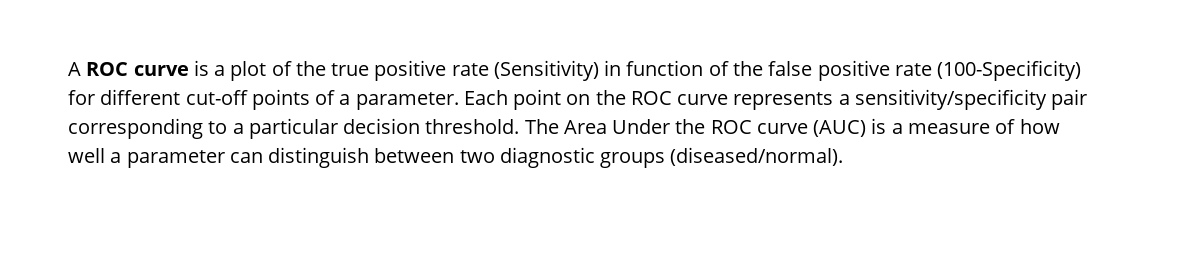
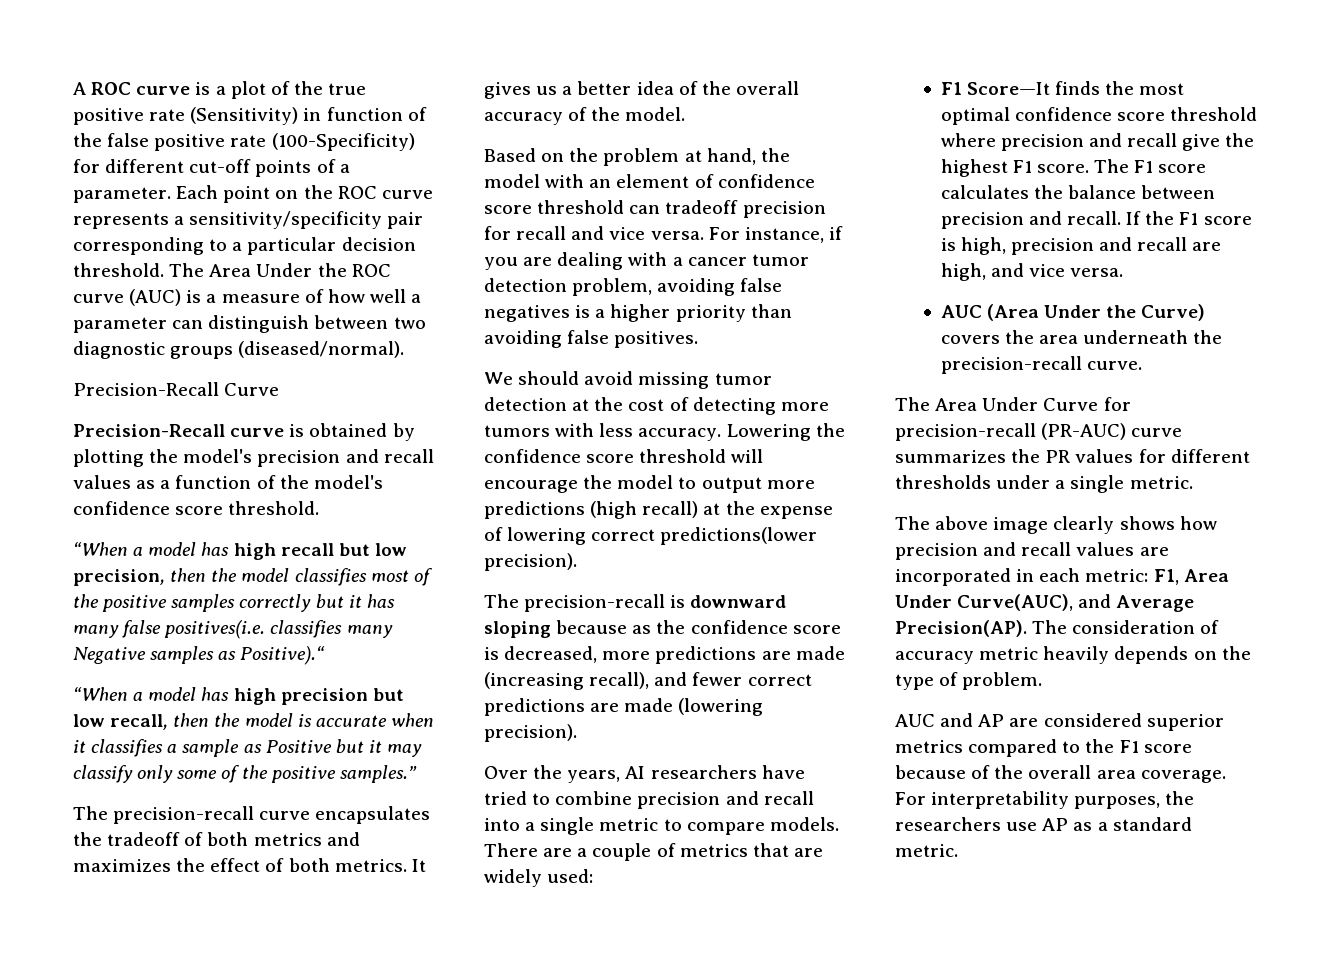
+ Precision-Recall Curve
+ Precision-Recall curve is obtained by plotting the model's precision and recall values as a function of the model's confidence score threshold.
+ “When a model has high recall but low precision, then the model classifies most of the positive samples correctly but it has many false positives(i.e. classifies many Negative samples as Positive).“
+ “When a model has high precision but low recall, then the model is accurate when it classifies a sample as Positive but it may classify only some of the positive samples.”
+ The precision-recall curve encapsulates the tradeoff of both metrics and maximizes the effect of both metrics. It gives us a better idea of the overall accuracy of the model.
+ Based on the problem at hand, the model with an element of confidence score threshold can tradeoff precision for recall and vice versa. For instance, if you are dealing with a cancer tumor detection problem, avoiding false negatives is a higher priority than avoiding false positives.
+ We should avoid missing tumor detection at the cost of detecting more tumors with less accuracy. Lowering the confidence score threshold will encourage the model to output more predictions (high recall) at the expense of lowering correct predictions(lower precision).
+ The precision-recall is downward sloping because as the confidence score is decreased, more predictions are made (increasing recall), and fewer correct predictions are made (lowering precision).
+ Over the years, AI researchers have tried to combine precision and recall into a single metric to compare models. There are a couple of metrics that are widely used:
+ F1 Score—It finds the most optimal confidence score threshold where precision and recall give the highest F1 score. The F1 score calculates the balance between precision and recall. If the F1 score is high, precision and recall are high, and vice versa.
+ AUC (Area Under the Curve) covers the area underneath the precision-recall curve.
+ The Area Under Curve for precision-recall (PR-AUC) curve summarizes the PR values for different thresholds under a single metric.
+ The above image clearly shows how precision and recall values are incorporated in each metric: F1, Area Under Curve(AUC), and Average Precision(AP). The consideration of accuracy metric heavily depends on the type of problem.
+ AUC and AP are considered superior metrics compared to the F1 score because of the overall area coverage. For interpretability purposes, the researchers use AP as a standard metric.

